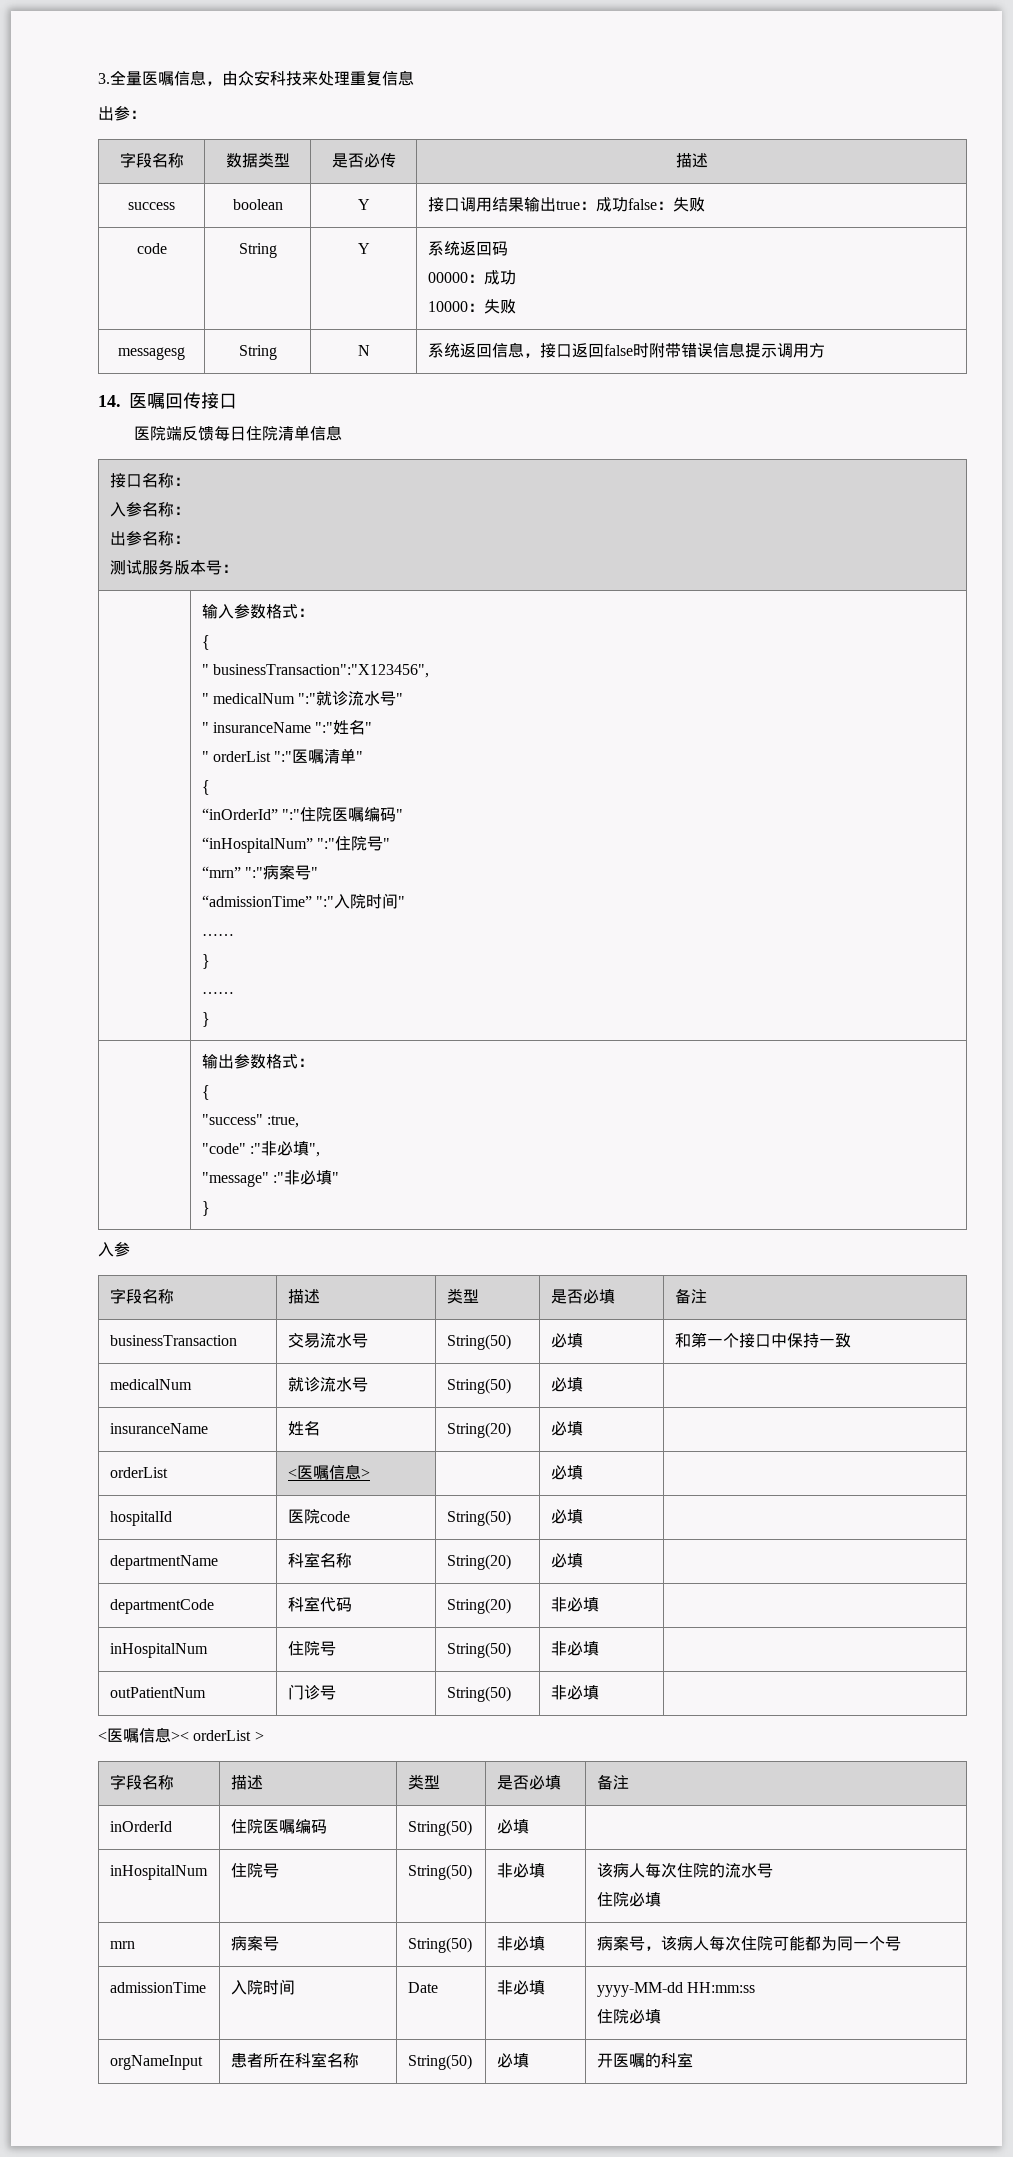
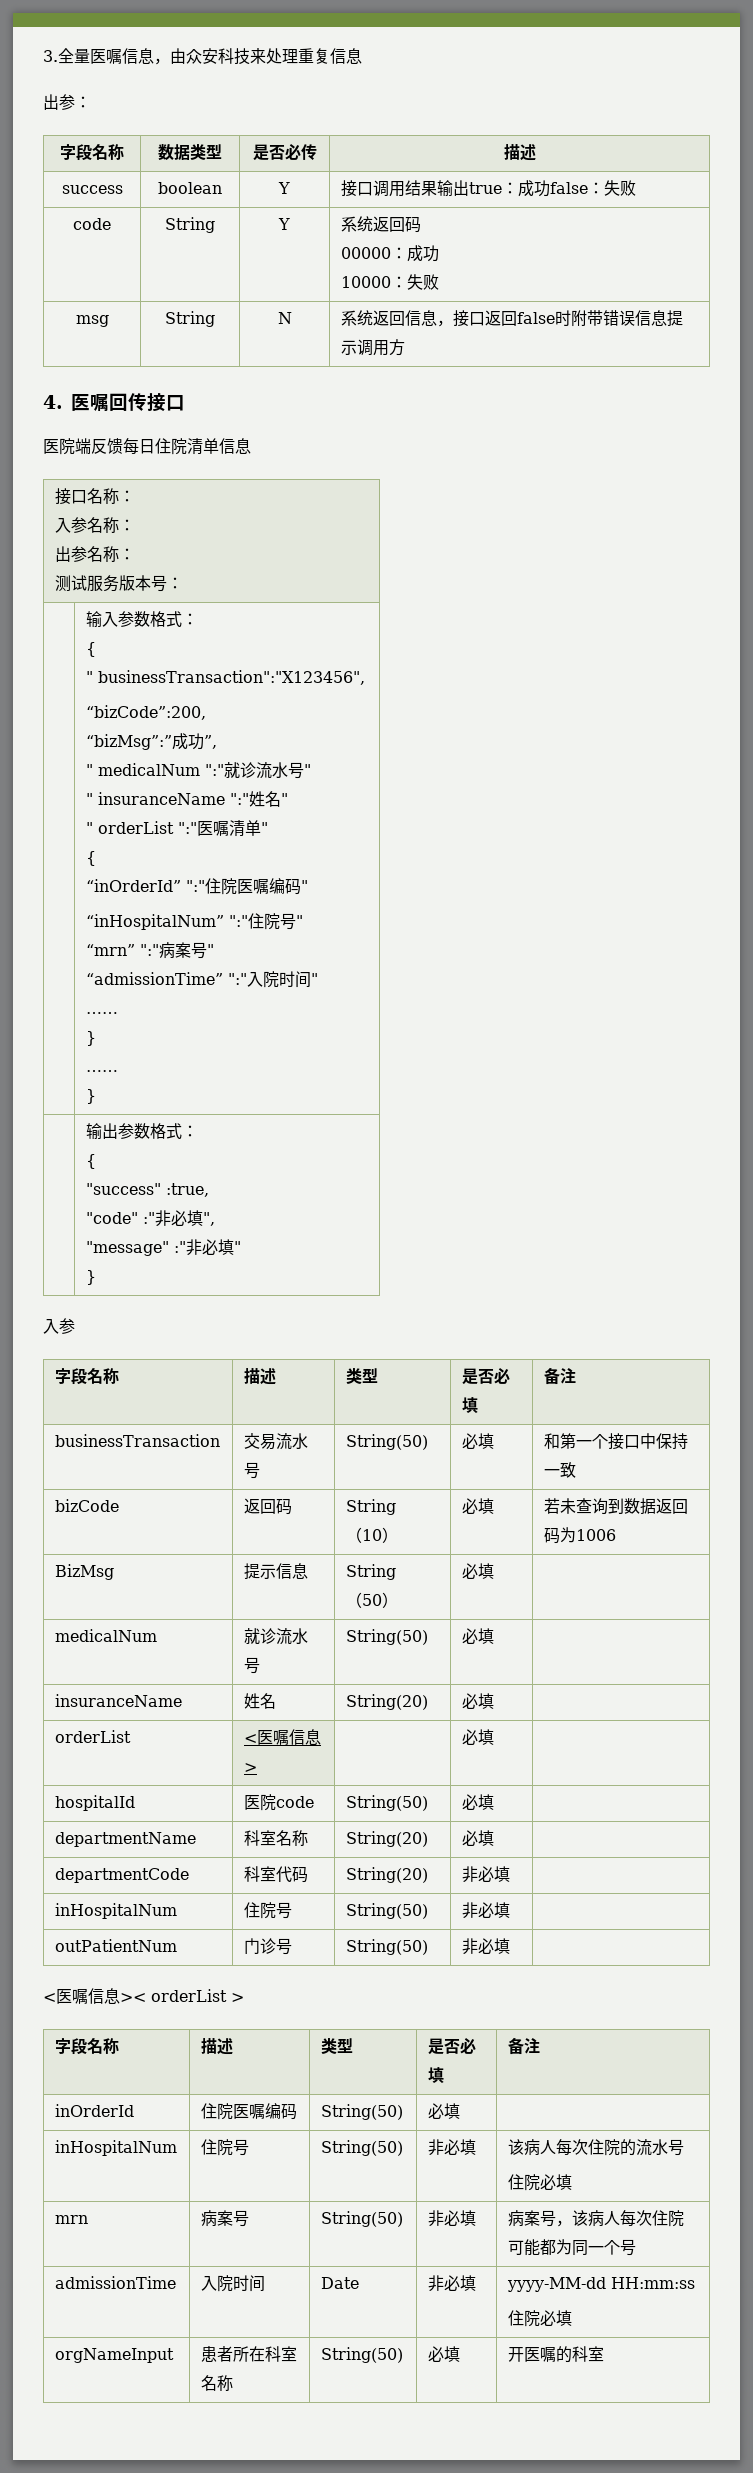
- messagesg | String | N | 系统返回信息，接口返回false时附带错误信息提示调用方
+ msg | String | N | 系统返回信息，接口返回false时附带错误信息提示调用方
- 14.医嘱回传接口
+ 4.医嘱回传接口
+ “bizCode”:200,
+ “bizMsg”:”成功”,
+ bizCode | 返回码 | String（10） | 必填 | 若未查询到数据返回码为1006
+ BizMsg | 提示信息 | String（50） | 必填 |

